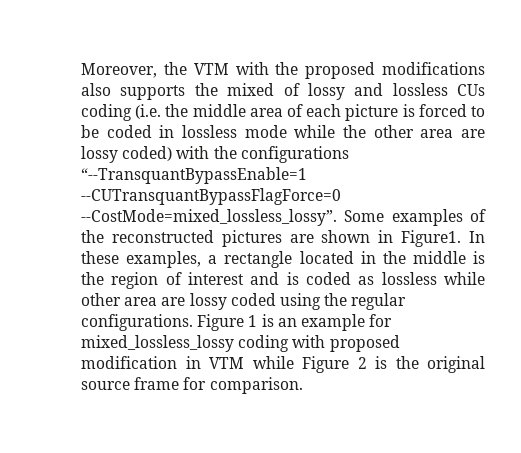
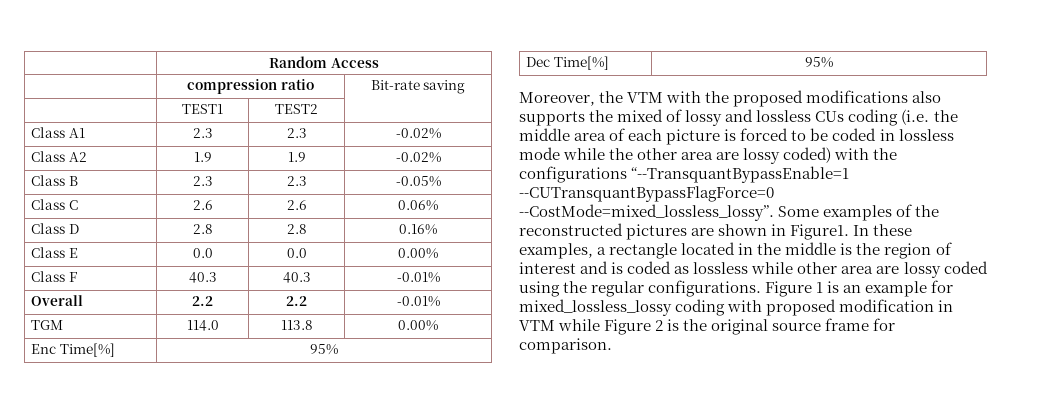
+ | Random Access
+ | compression ratio | Bit-rate saving
+ | TEST1 | TEST2 |
+ Class A1 | 2.3 | 2.3 | -0.02%
+ Class A2 | 1.9 | 1.9 | -0.02%
+ Class B | 2.3 | 2.3 | -0.05%
+ Class C | 2.6 | 2.6 | 0.06%
+ Class D | 2.8 | 2.8 | 0.16%
+ Class E | 0.0 | 0.0 | 0.00%
+ Class F | 40.3 | 40.3 | -0.01%
+ Overall | 2.2 | 2.2 | -0.01%
+ TGM | 114.0 | 113.8 | 0.00%
+ Enc Time[%] | 95%
+ Dec Time[%] | 95%

